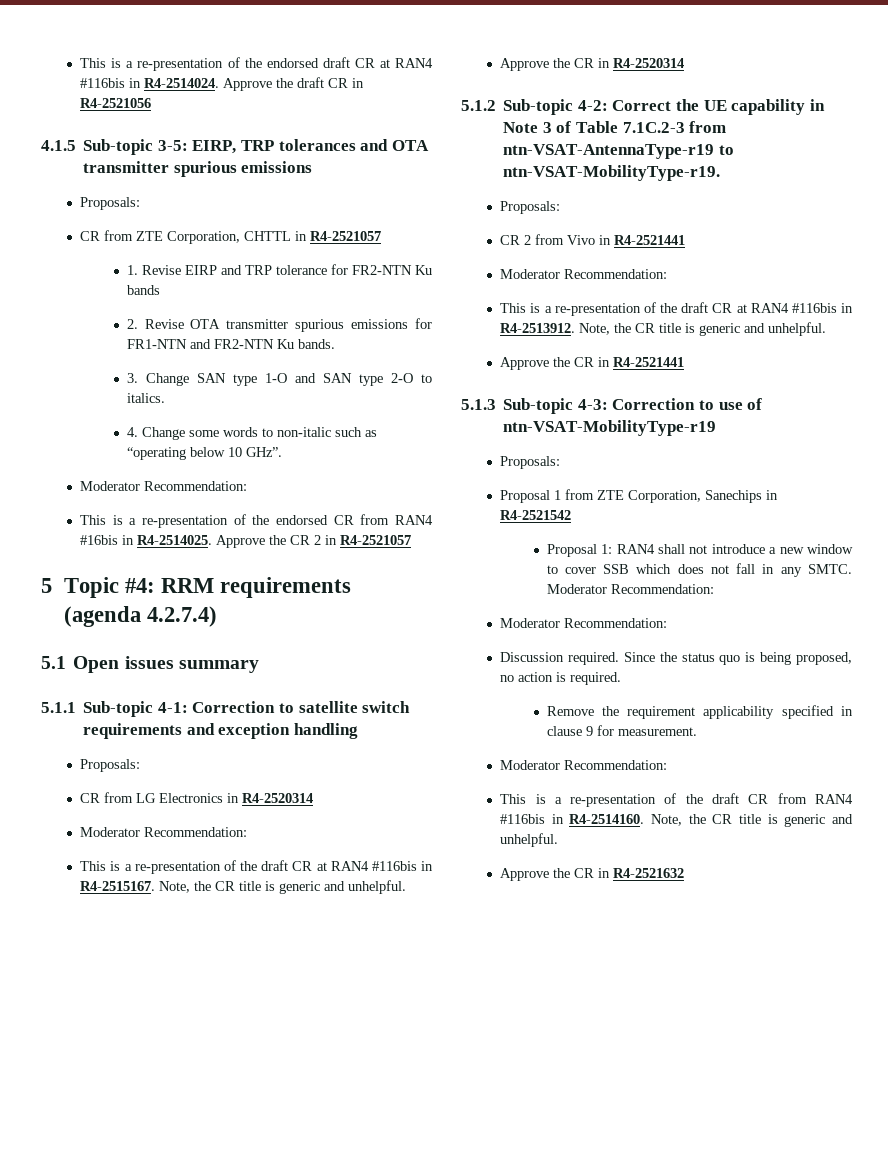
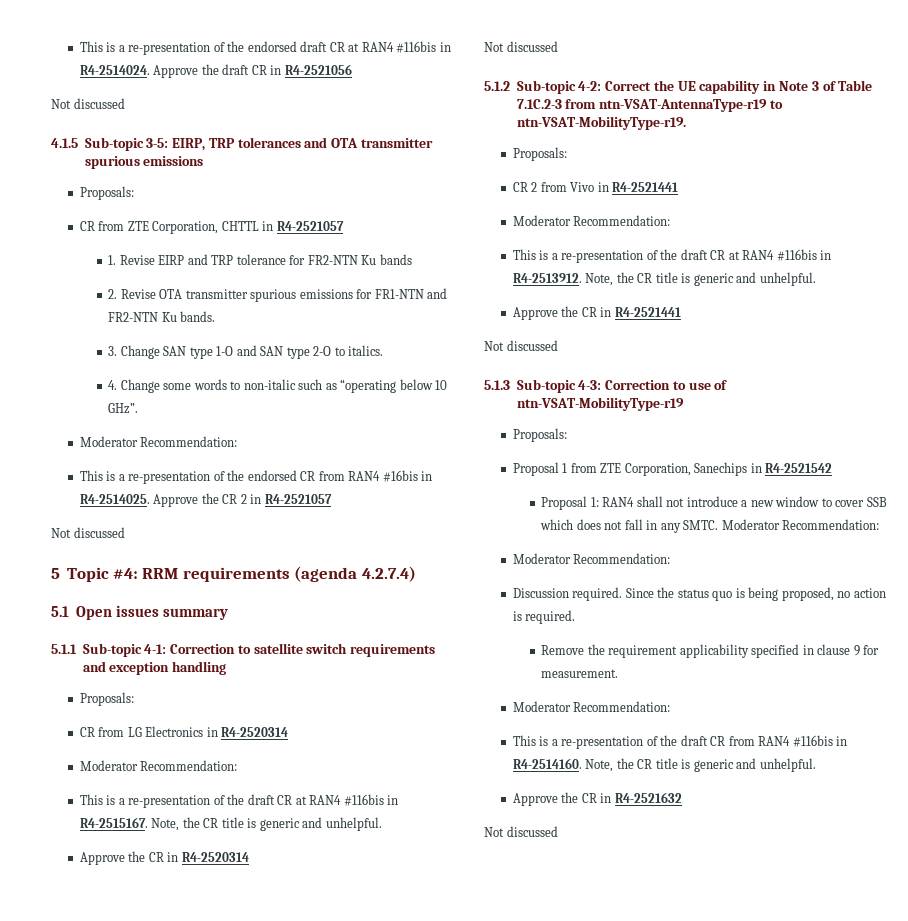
  Approve the draft CR in R4-2521056
+ Not discussed
  Approve the CR 2 in R4-2521057
+ Not discussed
  Approve the CR in R4-2520314
+ Not discussed
  Approve the CR in R4-2521441
+ Not discussed
  Approve the CR in R4-2521632
+ Not discussed

